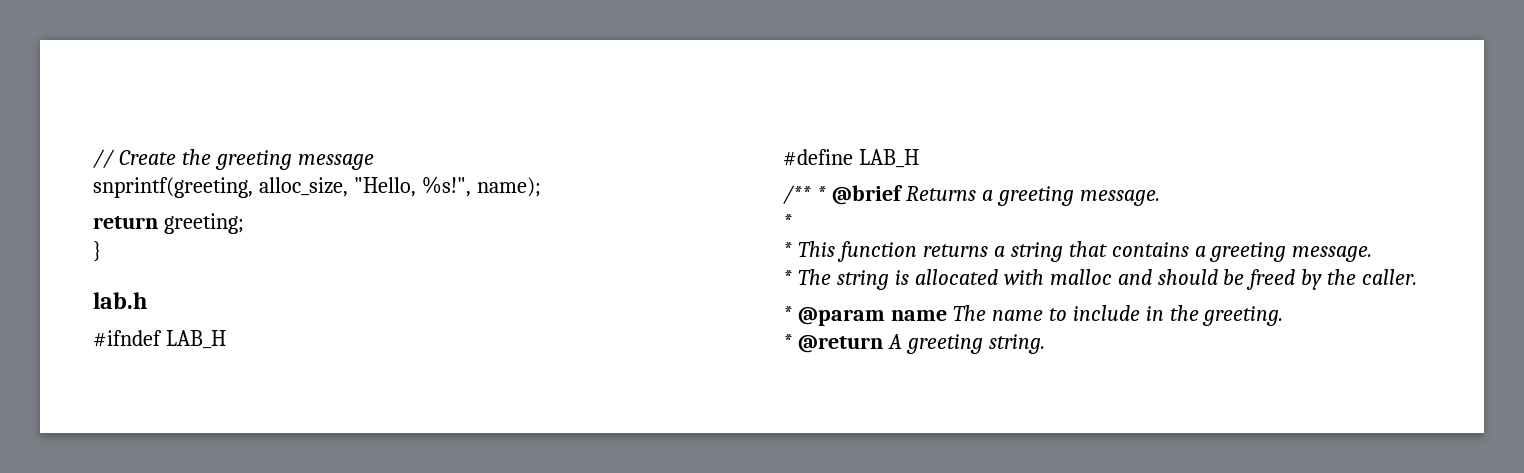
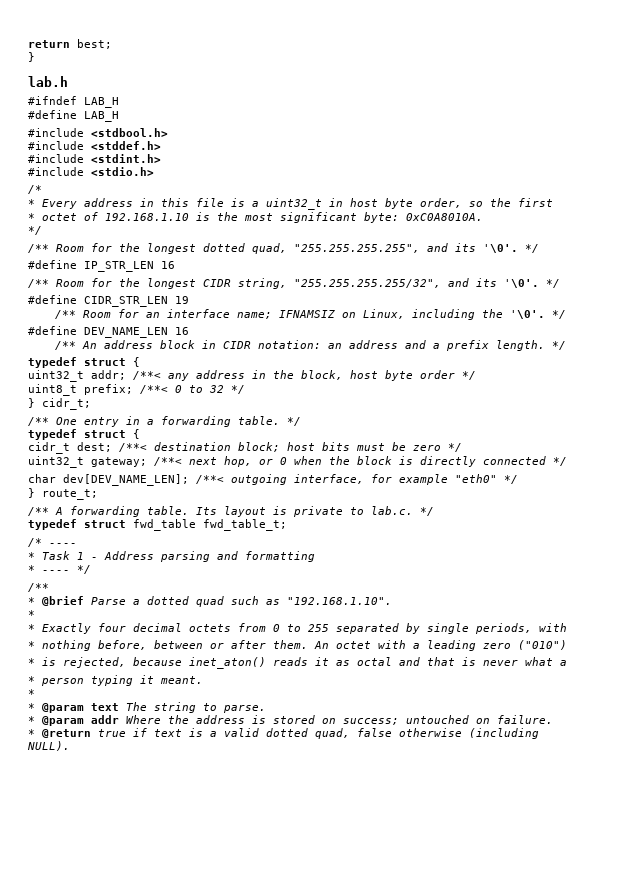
- // Create the greeting message
- snprintf(greeting, alloc_size, "Hello, %s!", name);
- return greeting;
+ return best;
- /** * @brief Returns a greeting message.
+ #include <stdbool.h>
+ #include <stddef.h>
+ #include <stdint.h>
+ #include <stdio.h>
+ /*
+ * Every address in this file is a uint32_t in host byte order, so the first
+ * octet of 192.168.1.10 is the most significant byte: 0xC0A8010A.
+ */
+ /** Room for the longest dotted quad, "255.255.255.255", and its '\0'. */
+ #define IP_STR_LEN 16
+ /** Room for the longest CIDR string, "255.255.255.255/32", and its '\0'. */
+ #define CIDR_STR_LEN 19
+ /** Room for an interface name; IFNAMSIZ on Linux, including the '\0'. */
+ #define DEV_NAME_LEN 16
+ /** An address block in CIDR notation: an address and a prefix length. */
+ typedef struct {
+ uint32_t addr; /**< any address in the block, host byte order */
+ uint8_t prefix; /**< 0 to 32 */
+ } cidr_t;
+ /** One entry in a forwarding table. */
+ typedef struct {
+ cidr_t dest; /**< destination block; host bits must be zero */
+ uint32_t gateway; /**< next hop, or 0 when the block is directly connected */
+ char dev[DEV_NAME_LEN]; /**< outgoing interface, for example "eth0" */
+ } route_t;
+ /** A forwarding table. Its layout is private to lab.c. */
+ typedef struct fwd_table fwd_table_t;
+ /* ----
+ * Task 1 - Address parsing and formatting
+ * ---- */
+ /**
+ * @brief Parse a dotted quad such as "192.168.1.10".
  *
- * This function returns a string that contains a greeting message.
- * The string is allocated with malloc and should be freed by the caller.
- * @param name The name to include in the greeting.
- * @return A greeting string.
+ * Exactly four decimal octets from 0 to 255 separated by single periods, with
+ * nothing before, between or after them. An octet with a leading zero ("010")
+ * is rejected, because inet_aton() reads it as octal and that is never what a
+ * person typing it meant.
+ *
+ * @param text The string to parse.
+ * @param addr Where the address is stored on success; untouched on failure.
+ * @return true if text is a valid dotted quad, false otherwise (including NULL).

